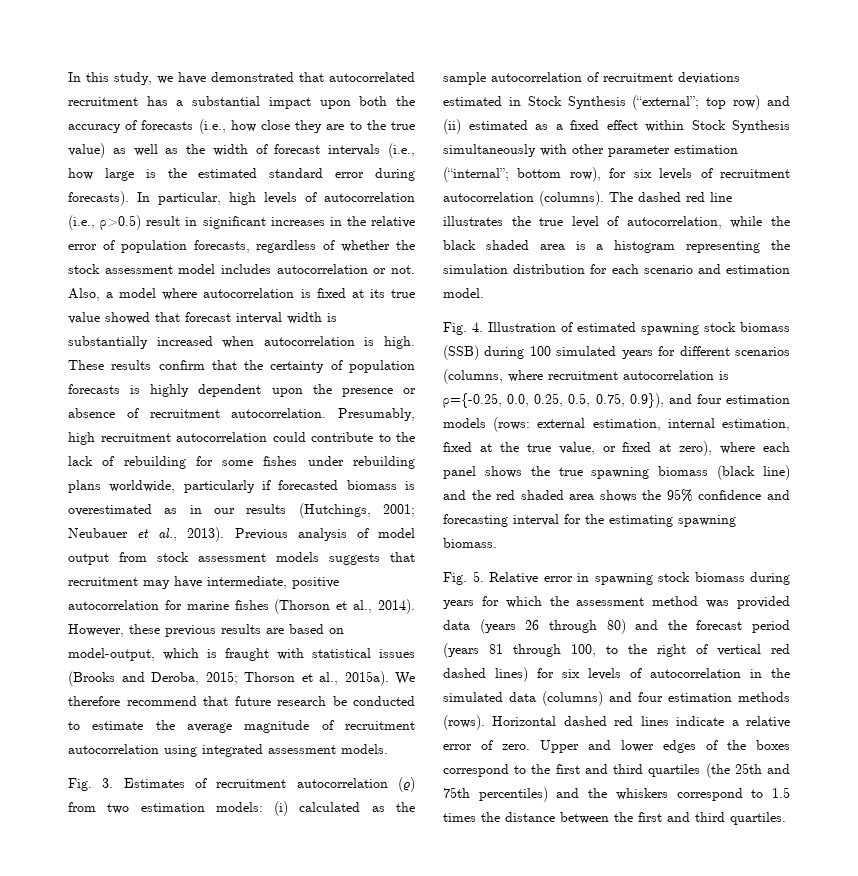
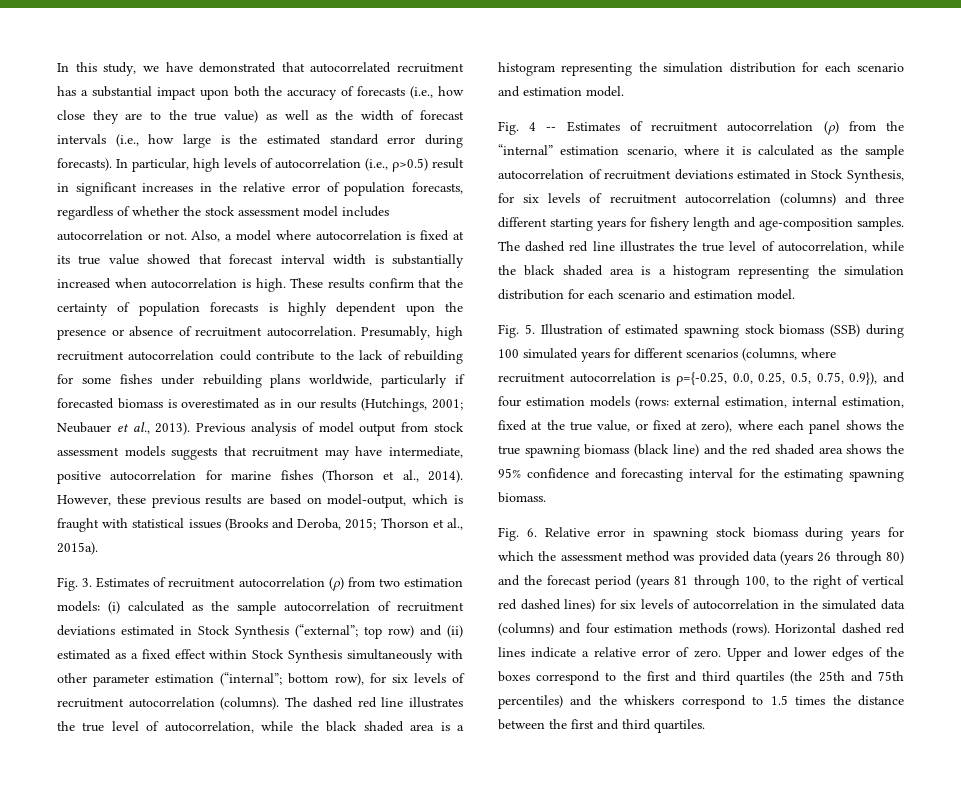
- We therefore recommend that future research be conducted to estimate the average magnitude of recruitment autocorrelation using integrated assessment models.
- Fig. 4. Illustration of estimated spawning stock biomass (SSB) during 100 simulated years for different scenarios (columns, where recruitment autocorrelation is ρ={-0.25, 0.0, 0.25, 0.5, 0.75, 0.9}), and four estimation models (rows:
+ Fig. 4 -- Estimates of recruitment autocorrelation (ρ) from the “internal” estimation scenario, where it is calculated as the sample autocorrelation of recruitment deviations estimated in Stock Synthesis, for six levels of recruitment autocorrelation (columns) and three different starting years for fishery length and age-composition samples. The dashed red line illustrates the true level of autocorrelation, while the black shaded area is a histogram representing the simulation distribution for each scenario and estimation model.
+ Fig. 5. Illustration of estimated spawning stock biomass (SSB) during 100 simulated years for different scenarios (columns, where recruitment autocorrelation is ρ={-0.25, 0.0, 0.25, 0.5, 0.75, 0.9}), and four estimation models (rows:
- Fig. 5. Relative error in spawning stock biomass during years for which the assessment method was provided data (years 26 through 80) and the forecast period (years 81 through 100, to the right of vertical red dashed lines) for six levels of autocorrelation in the simulated data (columns) and four estimation methods (rows).
+ Fig. 6. Relative error in spawning stock biomass during years for which the assessment method was provided data (years 26 through 80) and the forecast period (years 81 through 100, to the right of vertical red dashed lines) for six levels of autocorrelation in the simulated data (columns) and four estimation methods (rows).

